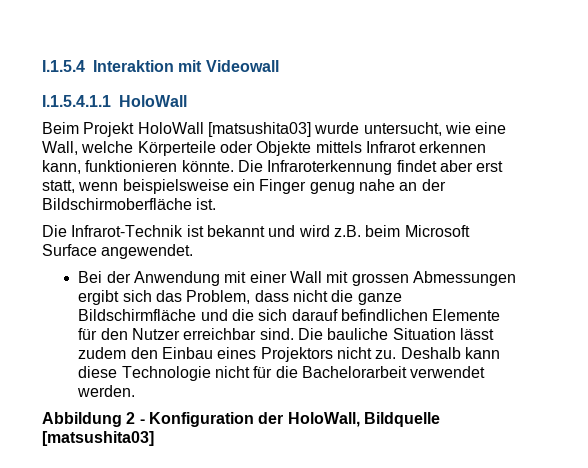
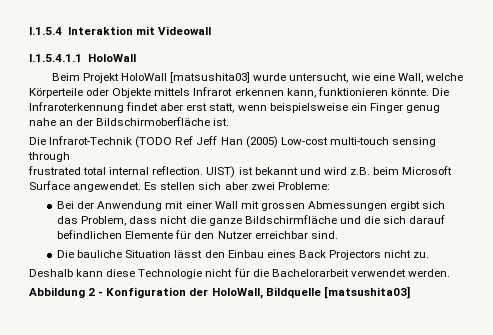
- Die Infrarot-Technik ist bekannt und wird z.B. beim Microsoft Surface angewendet.
+ Die Infrarot-Technik (TODO Ref Jeff Han (2005) Low-cost multi-touch sensing through
+ frustrated total internal reflection. UIST) ist bekannt und wird z.B. beim Microsoft Surface angewendet. Es stellen sich aber zwei Probleme:
- Bei der Anwendung mit einer Wall mit grossen Abmessungen ergibt sich das Problem, dass nicht die ganze Bildschirmfläche und die sich darauf befindlichen Elemente für den Nutzer erreichbar sind. Die bauliche Situation lässt zudem den Einbau eines Projektors nicht zu. Deshalb kann diese Technologie nicht für die Bachelorarbeit verwendet werden.
+ Bei der Anwendung mit einer Wall mit grossen Abmessungen ergibt sich das Problem, dass nicht die ganze Bildschirmfläche und die sich darauf befindlichen Elemente für den Nutzer erreichbar sind.
+ Die bauliche Situation lässt den Einbau eines Back Projectors nicht zu.
+ Deshalb kann diese Technologie nicht für die Bachelorarbeit verwendet werden.

